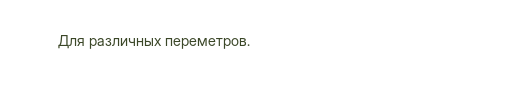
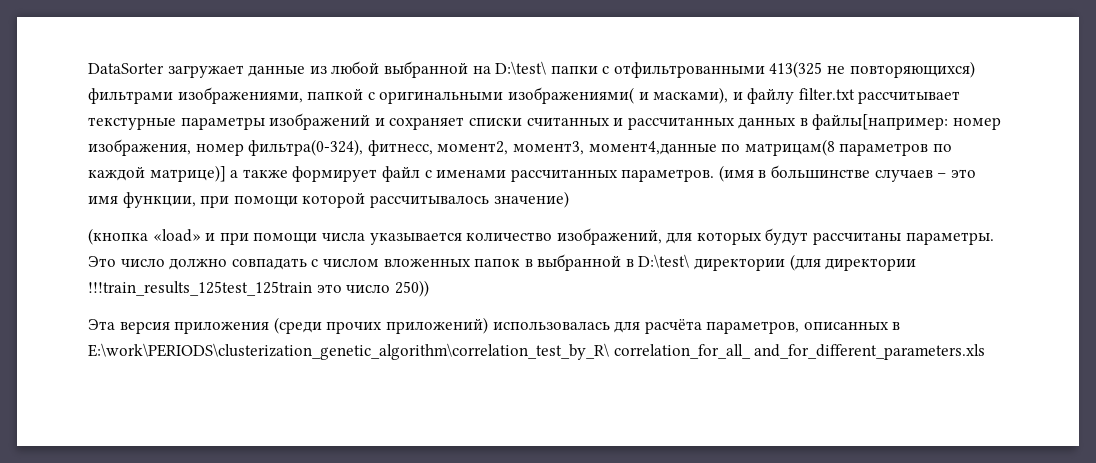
- Для различных переметров.
+ DataSorter загружает данные из любой выбранной на D:\test\ папки с отфильтрованными 413(325 не повторяющихся) фильтрами изображениями, папкой с оригинальными изображениями( и масками), и файлу filter.txt рассчитывает текстурные параметры изображений и сохраняет списки считанных и рассчитанных данных в файлы[например: номер изображения, номер фильтра(0-324), фитнесс, момент2, момент3, момент4,данные по матрицам(8 параметров по каждой матрице)] а также формирует файл с именами рассчитанных параметров. (имя в большинстве случаев – это имя функции, при помощи которой рассчитывалось значение)
+ (кнопка «load» и при помощи числа указывается количество изображений, для которых будут рассчитаны параметры. Это число должно совпадать с числом вложенных папок в выбранной в D:\test\ директории (для директории !!!train_results_125test_125train это число 250))
+ Эта версия приложения (среди прочих приложений) использовалась для расчёта параметров, описанных в E:\work\PERIODS\clusterization_genetic_algorithm\correlation_test_by_R\ correlation_for_all_ and_for_different_parameters.xls

